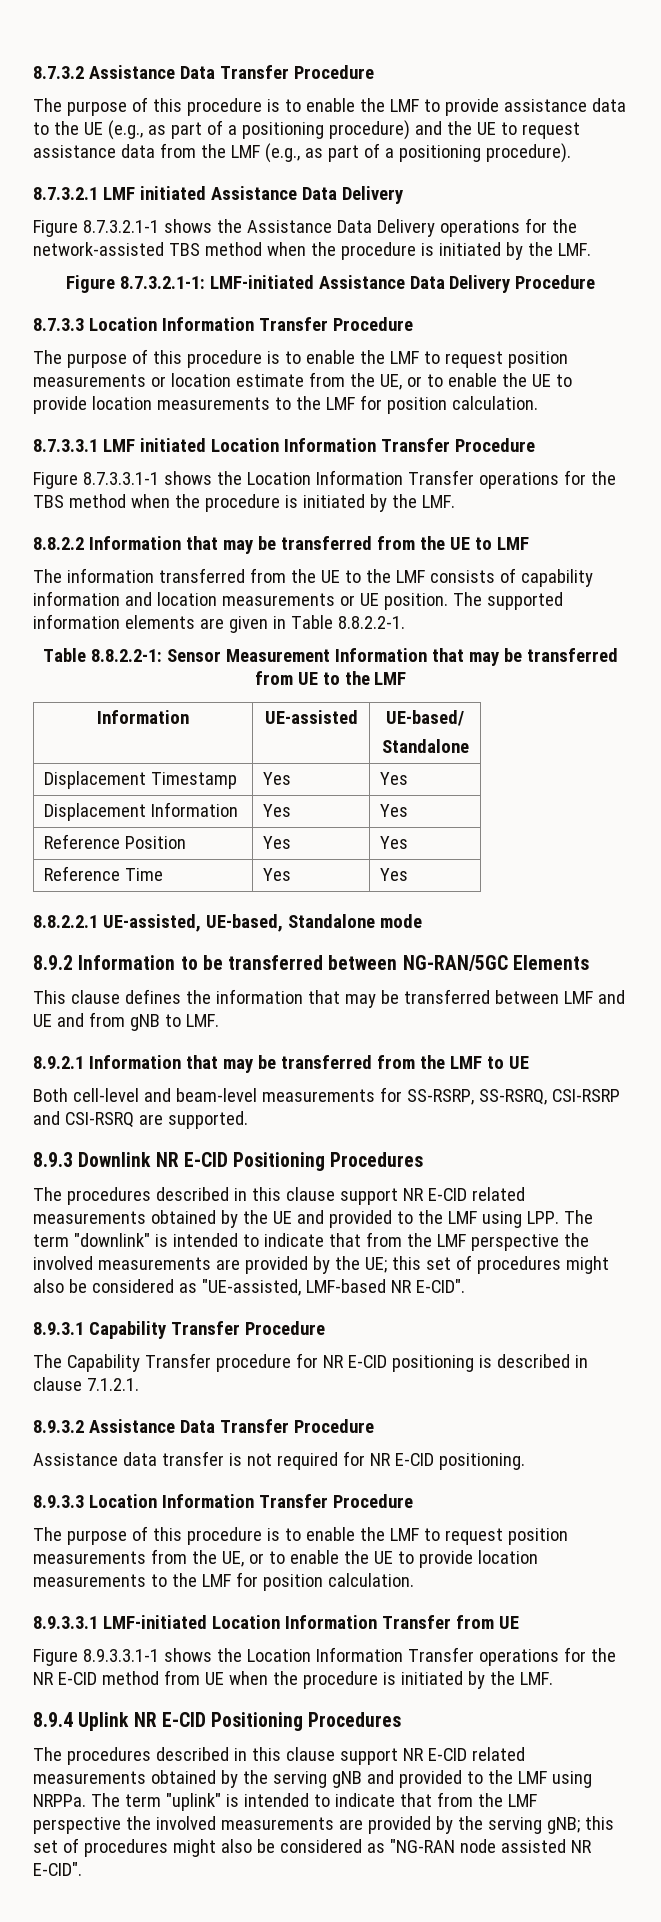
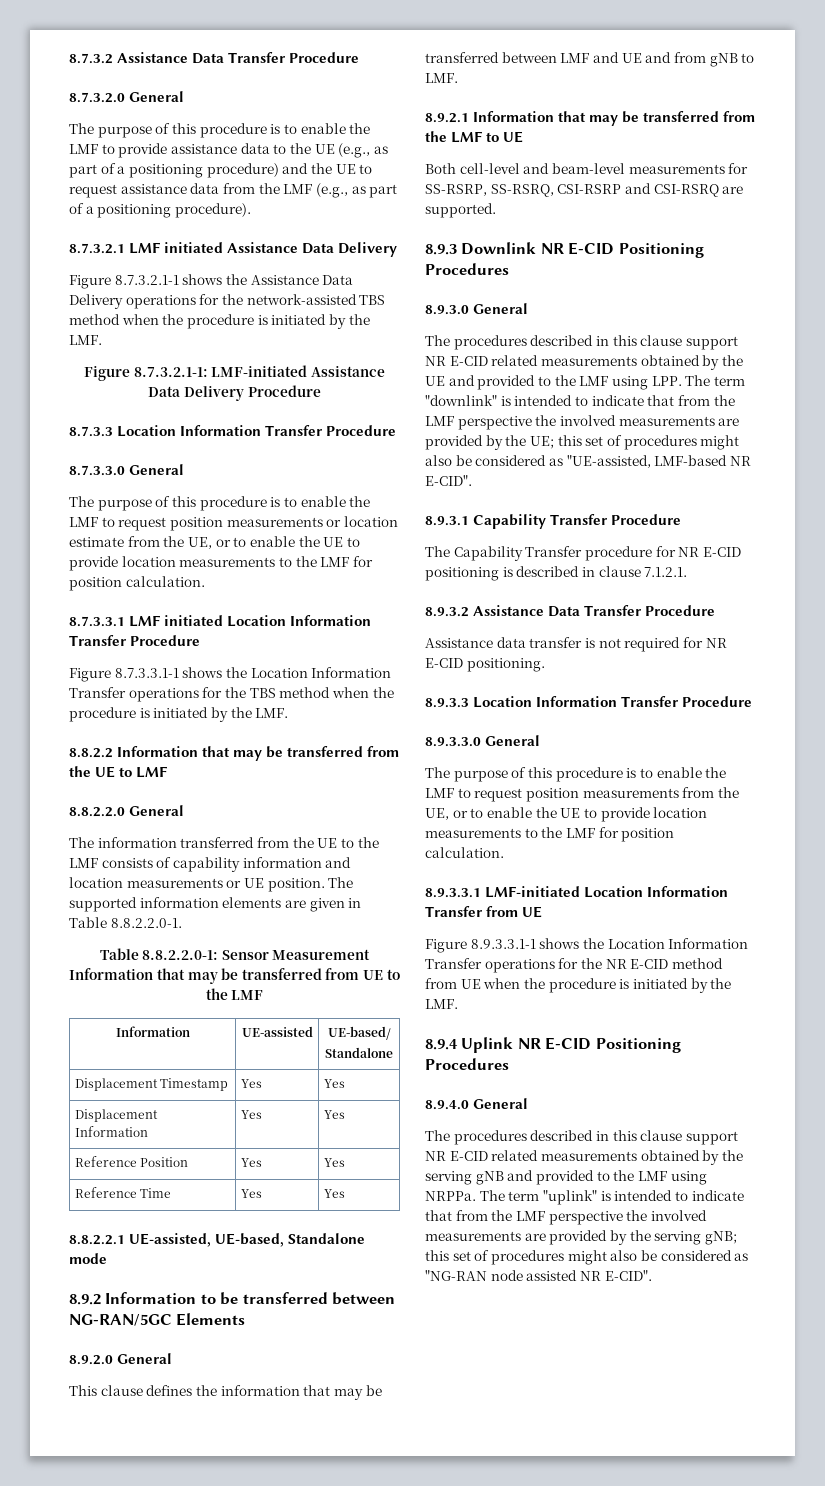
+ 8.7.3.2.0 General
+ 8.7.3.3.0 General
+ 8.8.2.2.0 General
- The supported information elements are given in Table 8.8.2.2-1.
- Table 8.8.2.2-1: Sensor Measurement Information that may be transferred from UE to the LMF
+ The supported information elements are given in Table 8.8.2.2.0-1.
+ Table 8.8.2.2.0-1: Sensor Measurement Information that may be transferred from UE to the LMF
+ 8.9.2.0 General
+ 8.9.3.0 General
+ 8.9.3.3.0 General
+ 8.9.4.0 General

